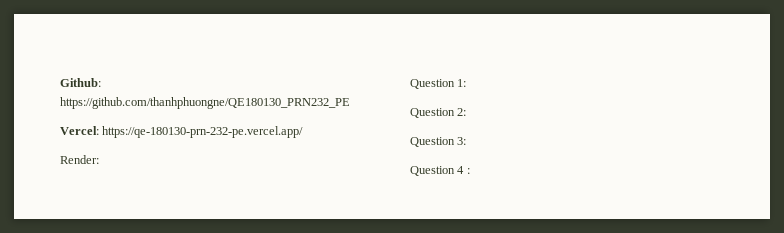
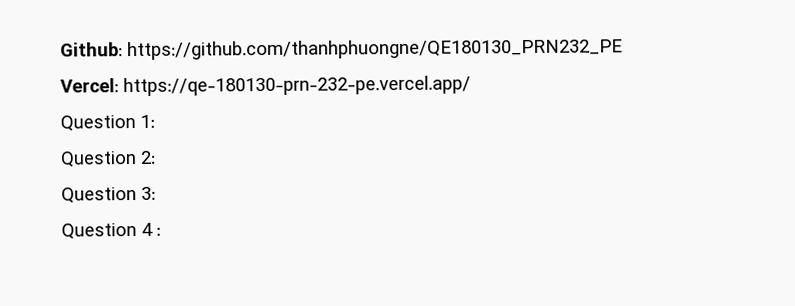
- Render:

